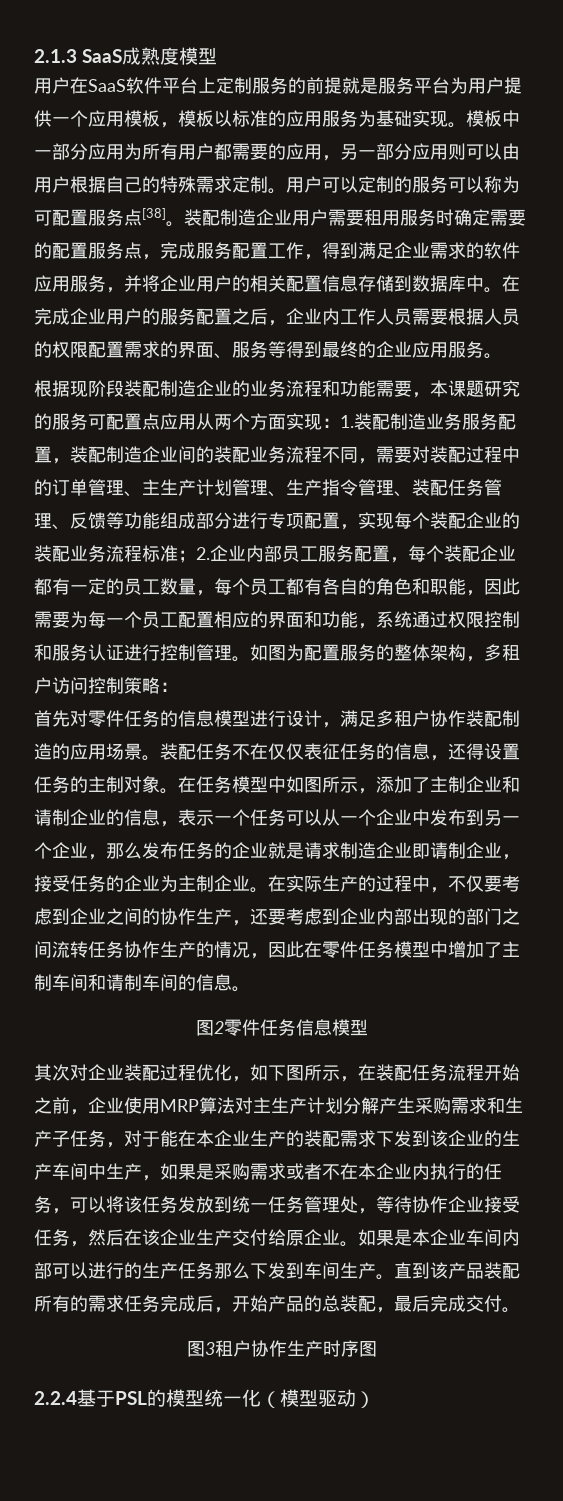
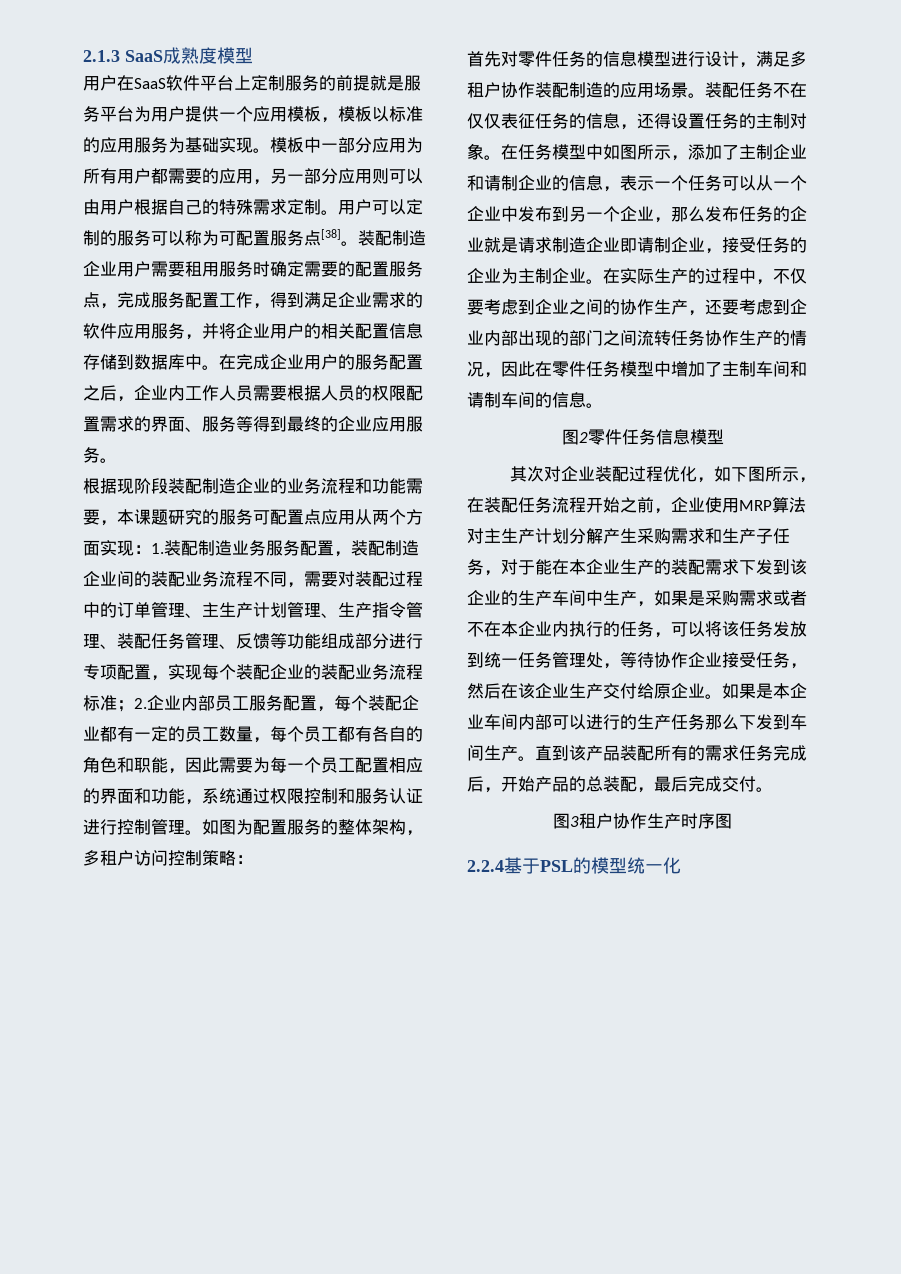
- 2.2.4基于PSL的模型统一化（模型驱动）
+ 2.2.4基于PSL的模型统一化

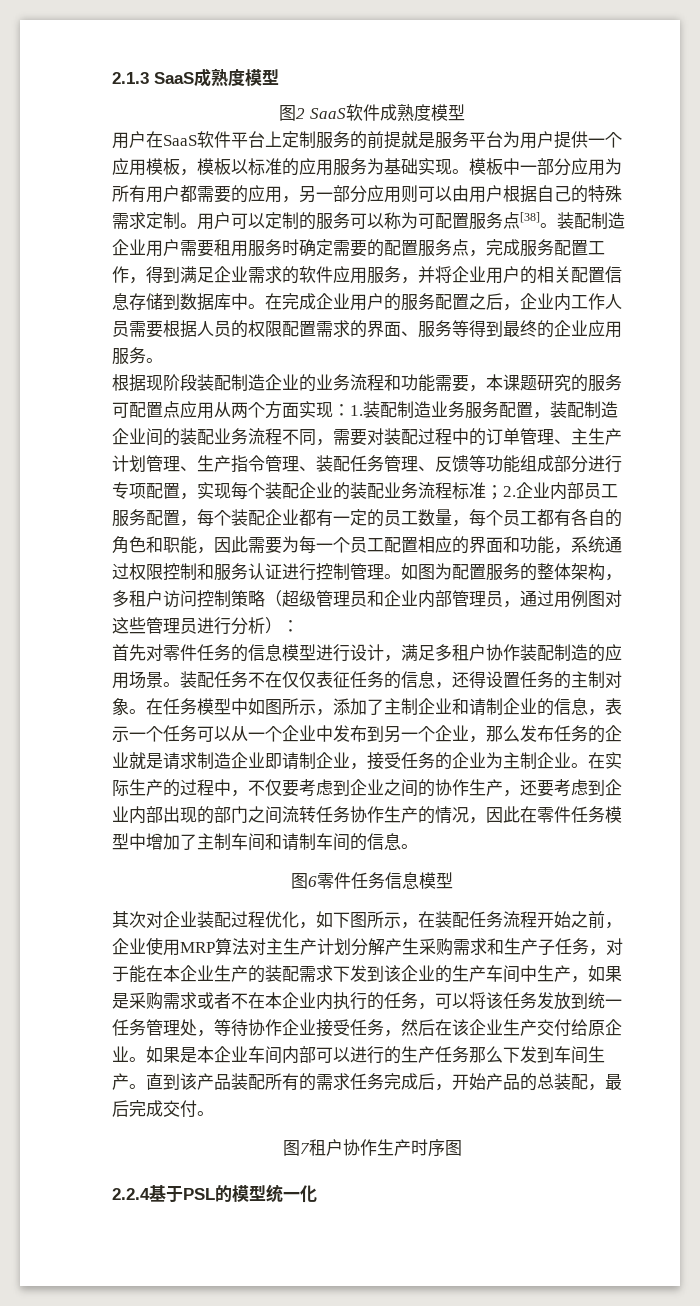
+ 图2 SaaS软件成熟度模型
- 如图为配置服务的整体架构，多租户访问控制策略：
+ 如图为配置服务的整体架构，多租户访问控制策略（超级管理员和企业内部管理员，通过用例图对这些管理员进行分析）：
- 图2零件任务信息模型
+ 图6零件任务信息模型
- 图3租户协作生产时序图
+ 图7租户协作生产时序图

